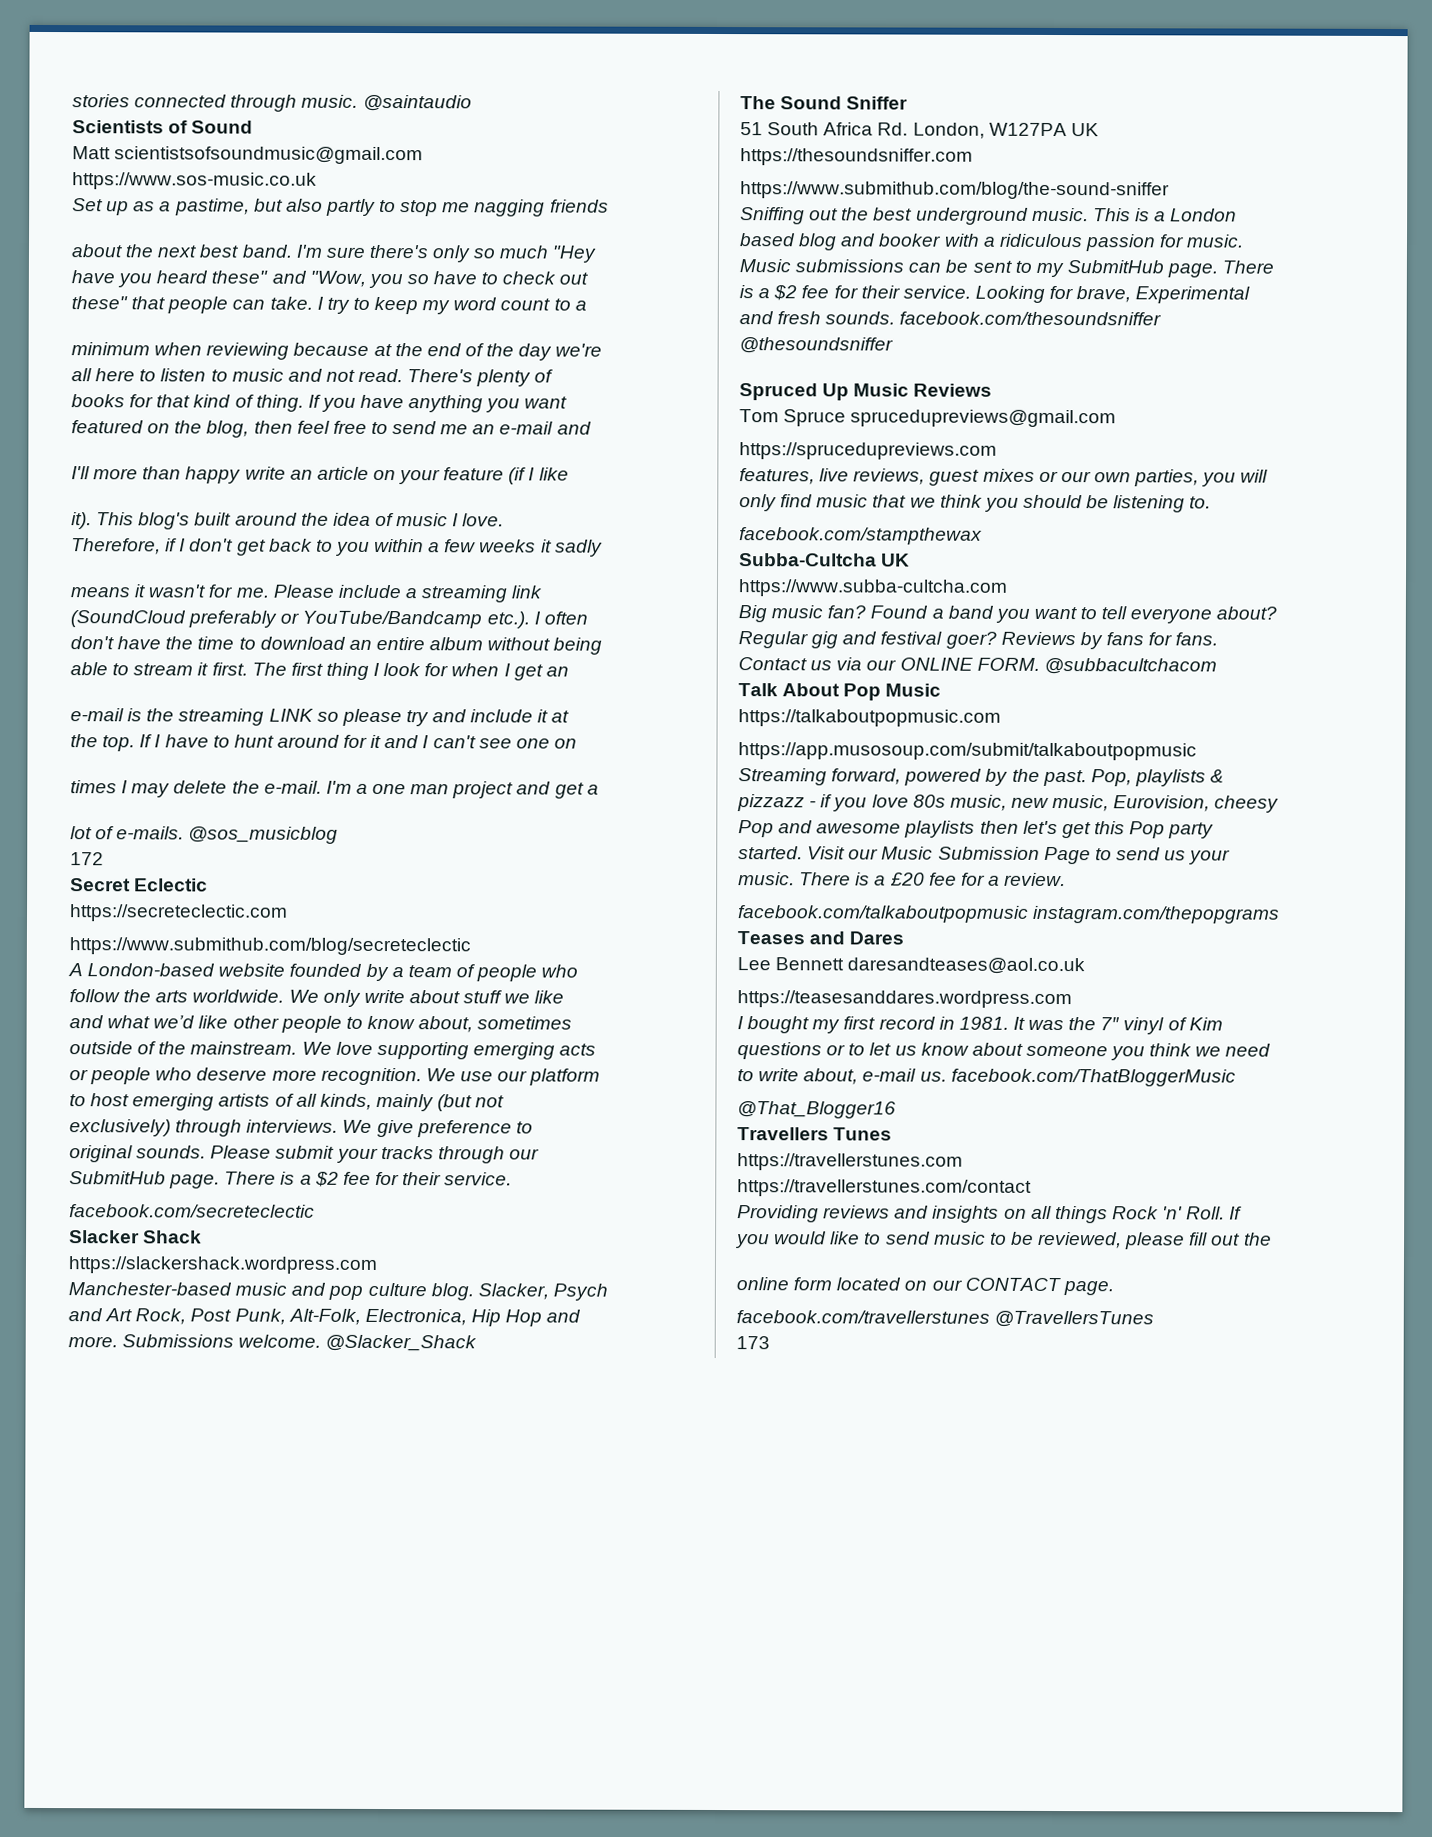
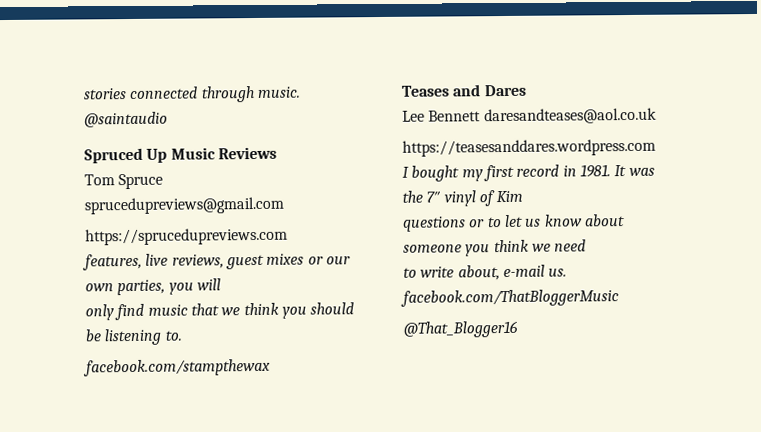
- Scientists of Sound
- Matt scientistsofsoundmusic@gmail.com
- https://www.sos-music.co.uk
- Set up as a pastime, but also partly to stop me nagging friends
- about the next best band. I'm sure there's only so much "Hey
- have you heard these" and "Wow, you so have to check out
- these" that people can take. I try to keep my word count to a
- minimum when reviewing because at the end of the day we're
- all here to listen to music and not read. There's plenty of
- books for that kind of thing. If you have anything you want
- featured on the blog, then feel free to send me an e-mail and
- I'll more than happy write an article on your feature (if I like
- it). This blog's built around the idea of music I love.
- Therefore, if I don't get back to you within a few weeks it sadly
- means it wasn't for me. Please include a streaming link
- (SoundCloud preferably or YouTube/Bandcamp etc.). I often
- don't have the time to download an entire album without being
- able to stream it first. The first thing I look for when I get an
- e-mail is the streaming LINK so please try and include it at
- the top. If I have to hunt around for it and I can't see one on
- times I may delete the e-mail. I'm a one man project and get a
- lot of e-mails. @sos_musicblog
- 172
- Secret Eclectic
- https://secreteclectic.com
- https://www.submithub.com/blog/secreteclectic
- A London-based website founded by a team of people who
- follow the arts worldwide. We only write about stuff we like
- and what we’d like other people to know about, sometimes
- outside of the mainstream. We love supporting emerging acts
- or people who deserve more recognition. We use our platform
- to host emerging artists of all kinds, mainly (but not
- exclusively) through interviews. We give preference to
- original sounds. Please submit your tracks through our
- SubmitHub page. There is a $2 fee for their service.
- facebook.com/secreteclectic
- Slacker Shack
- https://slackershack.wordpress.com
- Manchester-based music and pop culture blog. Slacker, Psych
- and Art Rock, Post Punk, Alt-Folk, Electronica, Hip Hop and
- more. Submissions welcome. @Slacker_Shack
- The Sound Sniffer
- 51 South Africa Rd. London, W127PA UK
- https://thesoundsniffer.com
- https://www.submithub.com/blog/the-sound-sniffer
- Sniffing out the best underground music. This is a London
- based blog and booker with a ridiculous passion for music.
- Music submissions can be sent to my SubmitHub page. There
- is a $2 fee for their service. Looking for brave, Experimental
- and fresh sounds. facebook.com/thesoundsniffer
- @thesoundsniffer
- Subba-Cultcha UK
- https://www.subba-cultcha.com
- Big music fan? Found a band you want to tell everyone about?
- Regular gig and festival goer? Reviews by fans for fans.
- Contact us via our ONLINE FORM. @subbacultchacom
- Talk About Pop Music
- https://talkaboutpopmusic.com
- https://app.musosoup.com/submit/talkaboutpopmusic
- Streaming forward, powered by the past. Pop, playlists &
- pizzazz - if you love 80s music, new music, Eurovision, cheesy
- Pop and awesome playlists then let's get this Pop party
- started. Visit our Music Submission Page to send us your
- music. There is a £20 fee for a review.
- facebook.com/talkaboutpopmusic instagram.com/thepopgrams
- Travellers Tunes
- https://travellerstunes.com
- https://travellerstunes.com/contact
- Providing reviews and insights on all things Rock 'n' Roll. If
- you would like to send music to be reviewed, please fill out the
- online form located on our CONTACT page.
- facebook.com/travellerstunes @TravellersTunes
- 173

